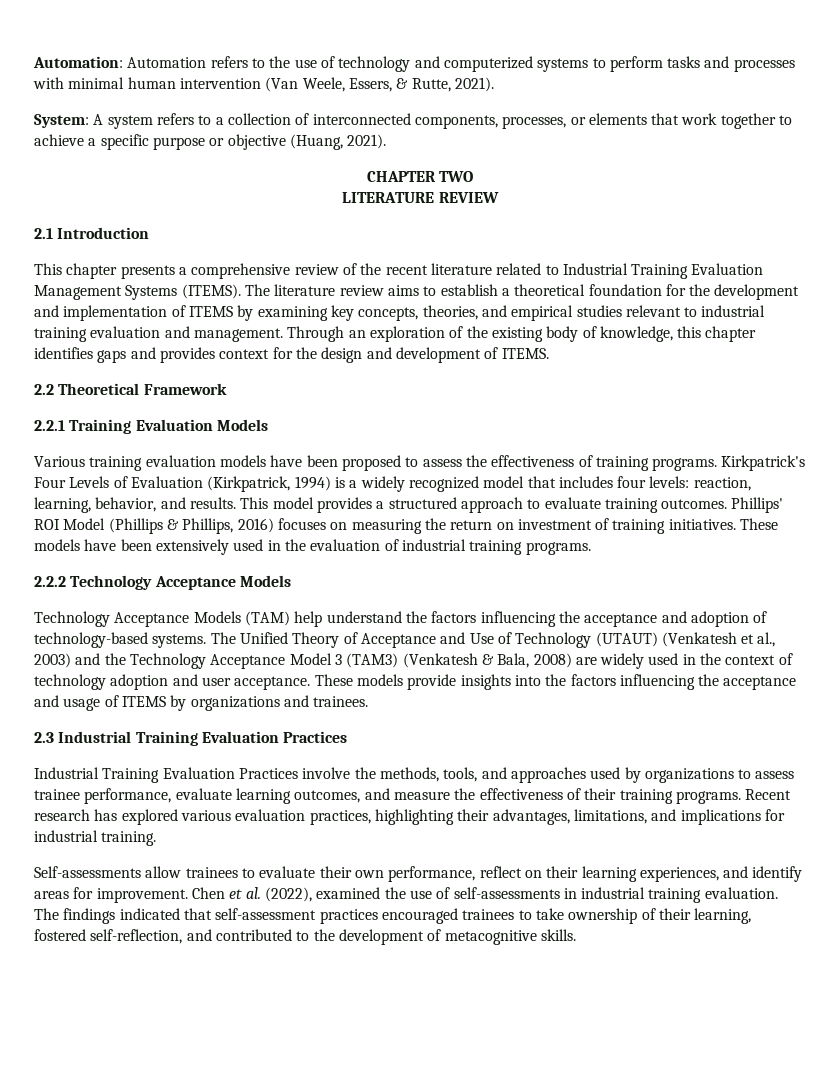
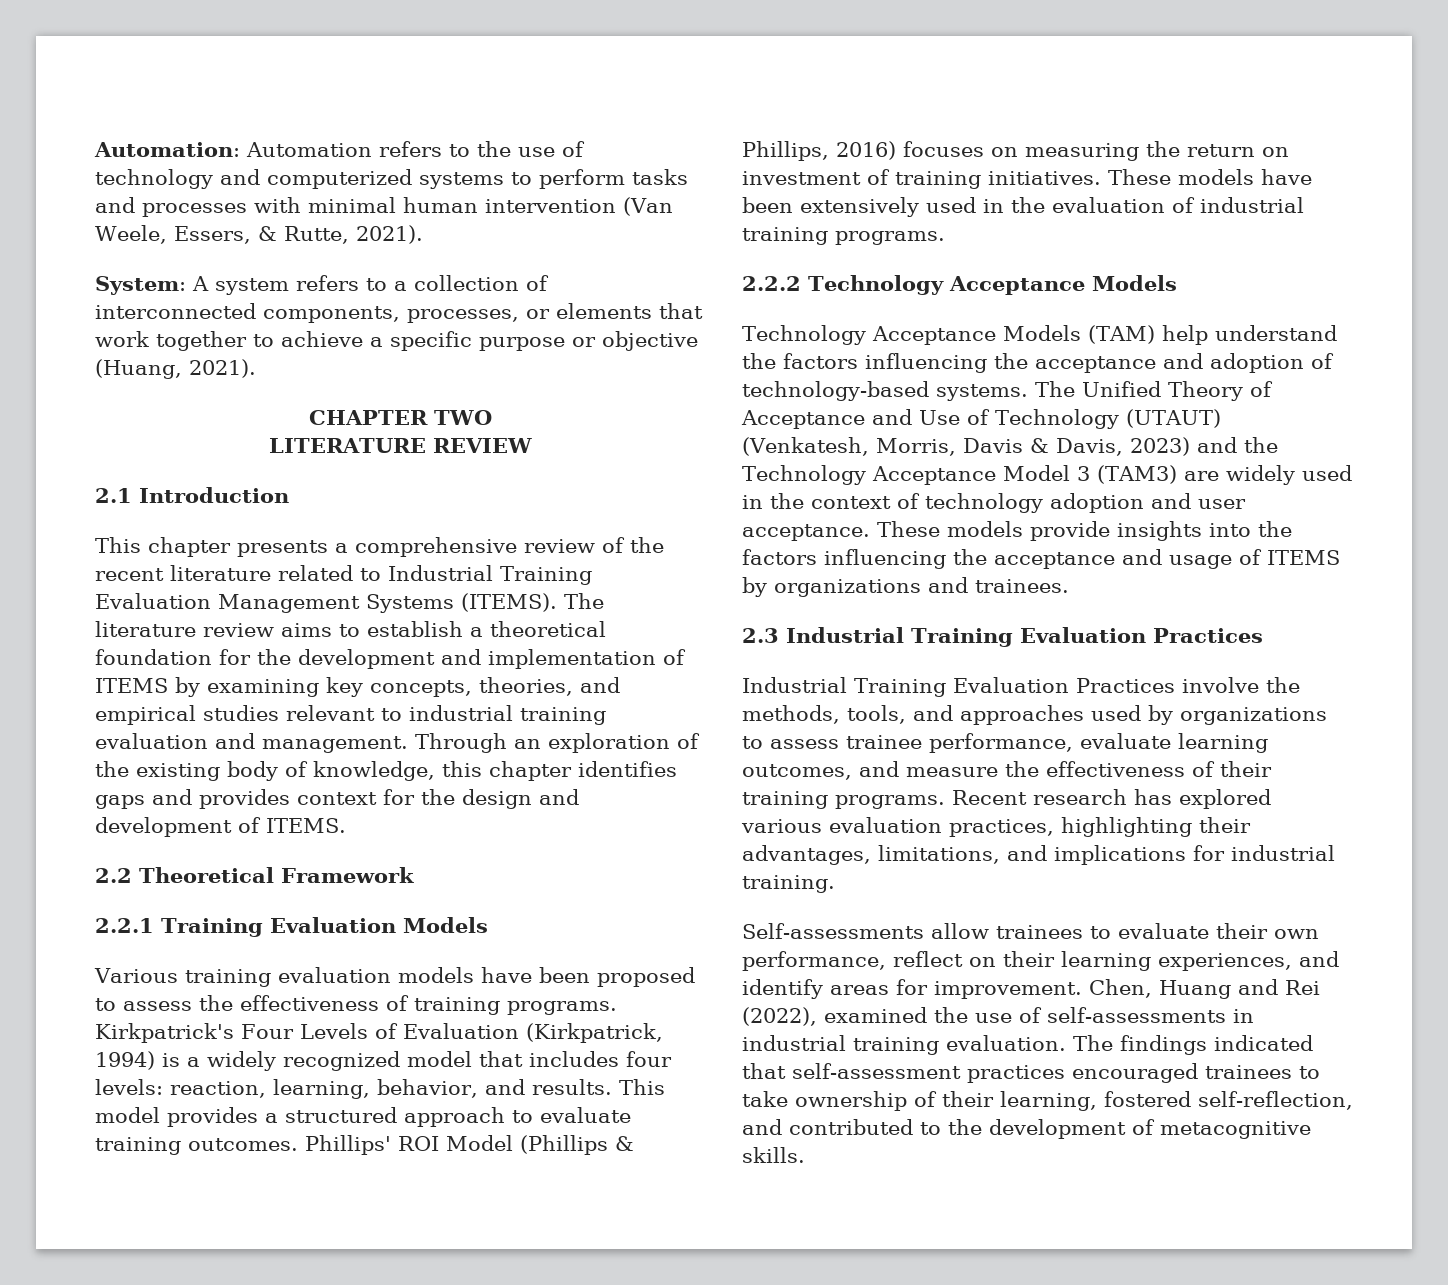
- The Unified Theory of Acceptance and Use of Technology (UTAUT) (Venkatesh et al., 2003) and the Technology Acceptance Model 3 (TAM3) (Venkatesh & Bala, 2008) are widely used in the context of technology adoption and user acceptance.
+ The Unified Theory of Acceptance and Use of Technology (UTAUT) (Venkatesh, Morris, Davis & Davis, 2023) and the Technology Acceptance Model 3 (TAM3) are widely used in the context of technology adoption and user acceptance.
- Chen et al. (2022), examined the use of self-assessments in industrial training evaluation.
+ Chen, Huang and Rei (2022), examined the use of self-assessments in industrial training evaluation.

